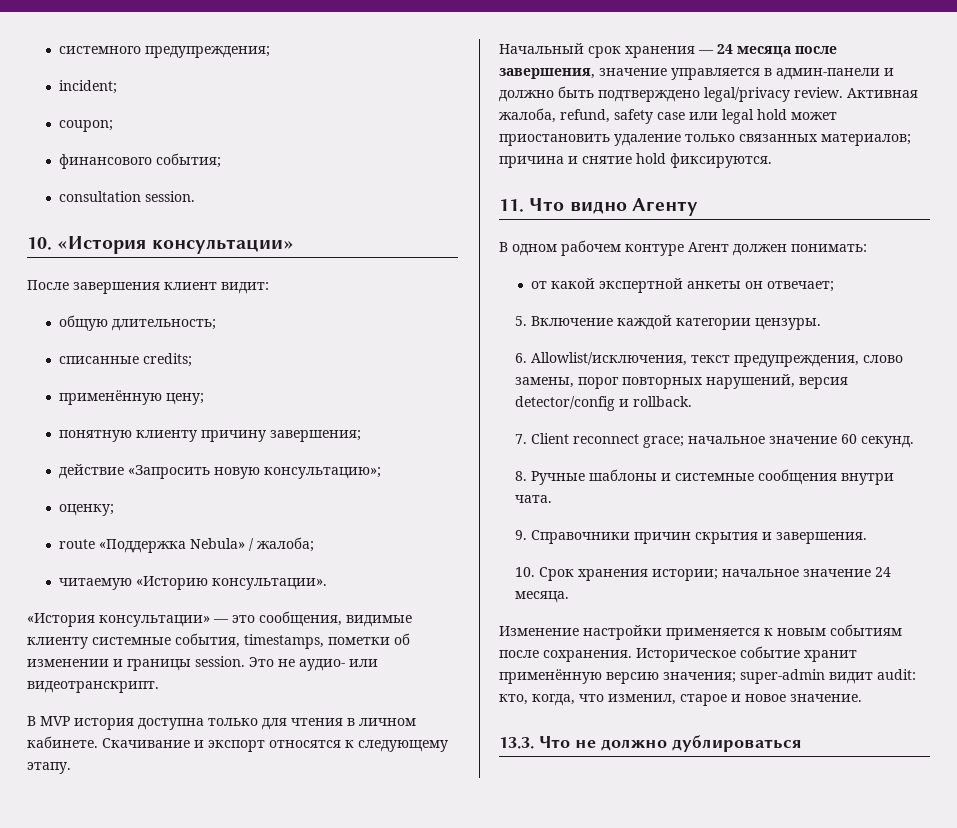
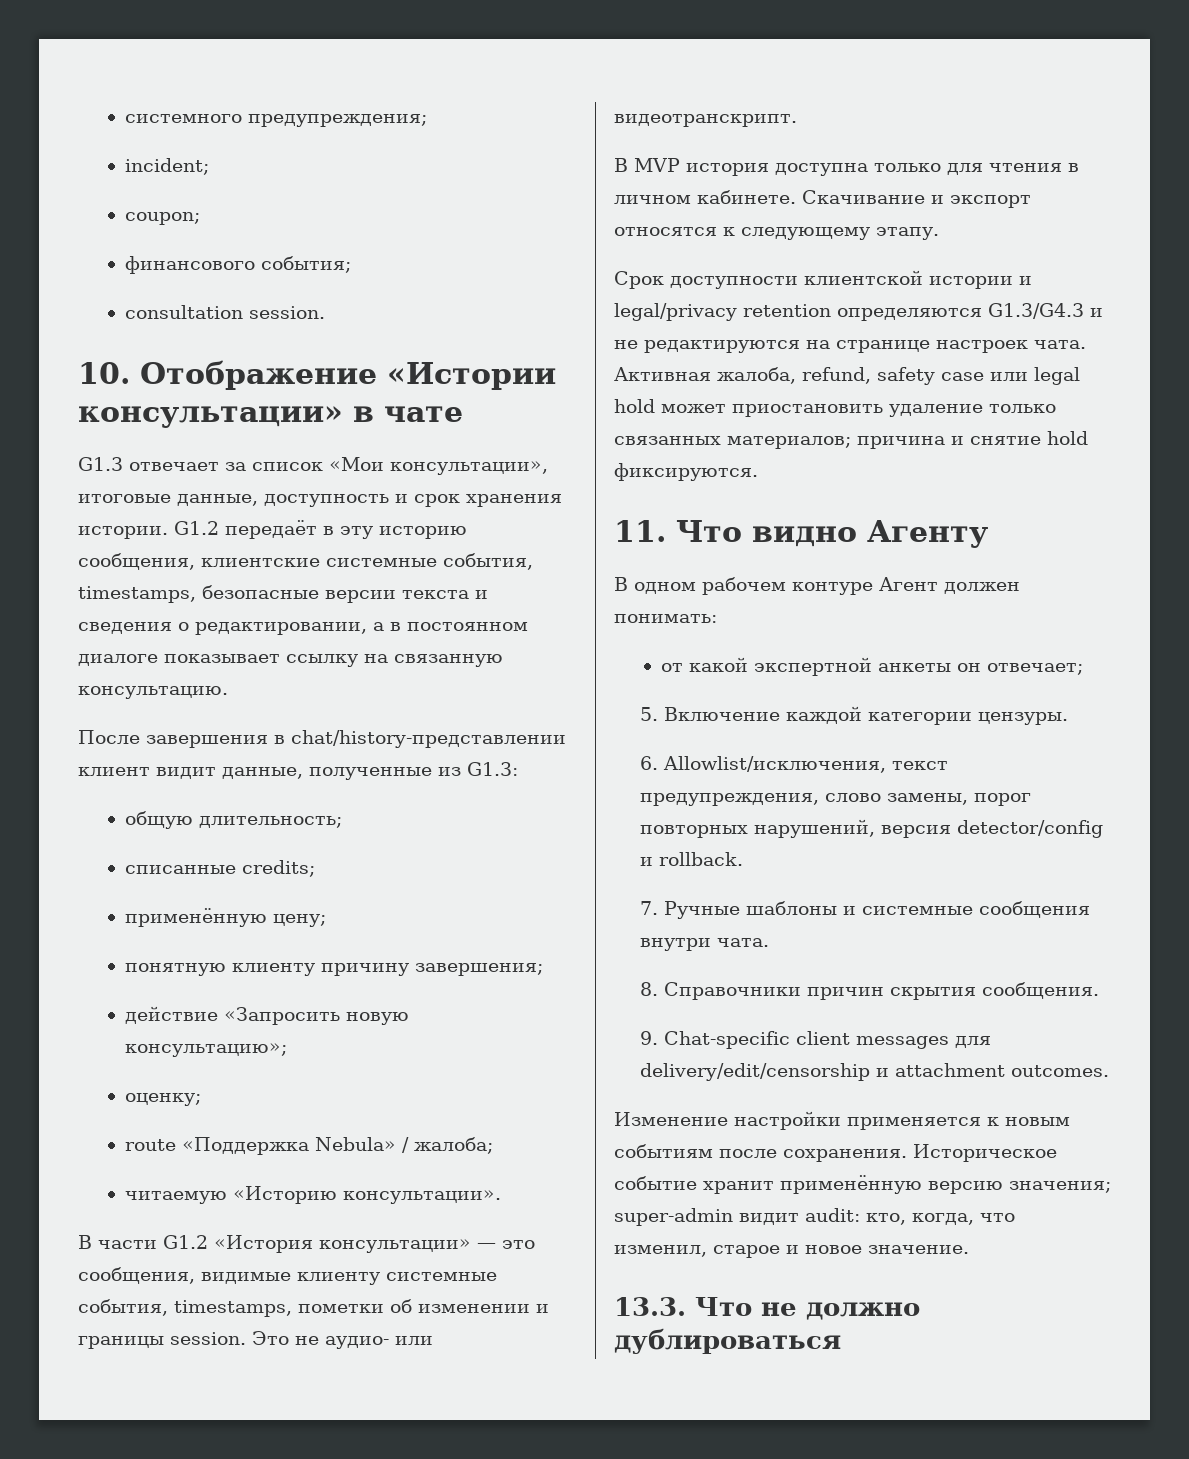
- 10. «История консультации»
- После завершения клиент видит:
+ 10. Отображение «Истории консультации» в чате
+ G1.3 отвечает за список «Мои консультации», итоговые данные, доступность и срок хранения истории. G1.2 передаёт в эту историю сообщения, клиентские системные события, timestamps, безопасные версии текста и сведения о редактировании, а в постоянном диалоге показывает ссылку на связанную консультацию.
+ После завершения в chat/history-представлении клиент видит данные, полученные из G1.3:
- «История консультации» — это сообщения, видимые клиенту системные события, timestamps, пометки об изменении и границы session.
+ В части G1.2 «История консультации» — это сообщения, видимые клиенту системные события, timestamps, пометки об изменении и границы session.
- Начальный срок хранения — 24 месяца после завершения, значение управляется в админ-панели и должно быть подтверждено legal/privacy review.
+ Срок доступности клиентской истории и legal/privacy retention определяются G1.3/G4.3 и не редактируются на странице настроек чата.
- 7. Client reconnect grace; начальное значение 60 секунд.
- 8. Ручные шаблоны и системные сообщения внутри чата.
+ 7. Ручные шаблоны и системные сообщения внутри чата.
- 9. Справочники причин скрытия и завершения.
- 10. Срок хранения истории; начальное значение 24 месяца.
+ 8. Справочники причин скрытия сообщения.
+ 9. Chat-specific client messages для delivery/edit/censorship и attachment outcomes.

